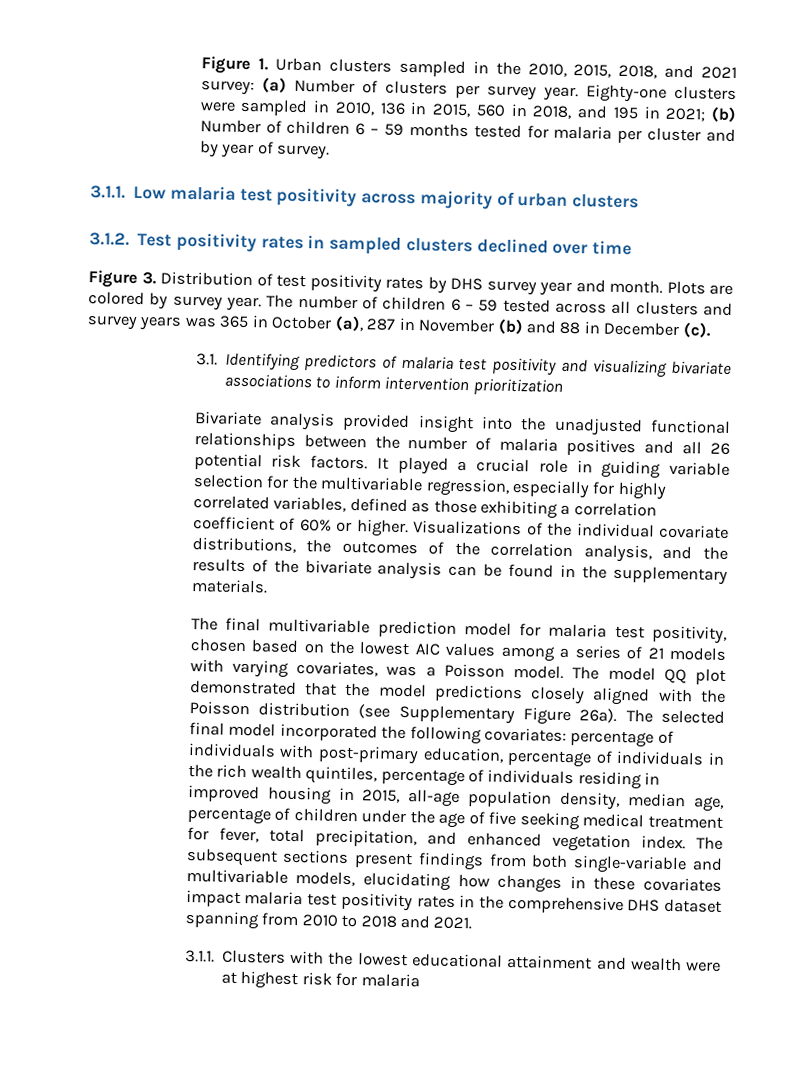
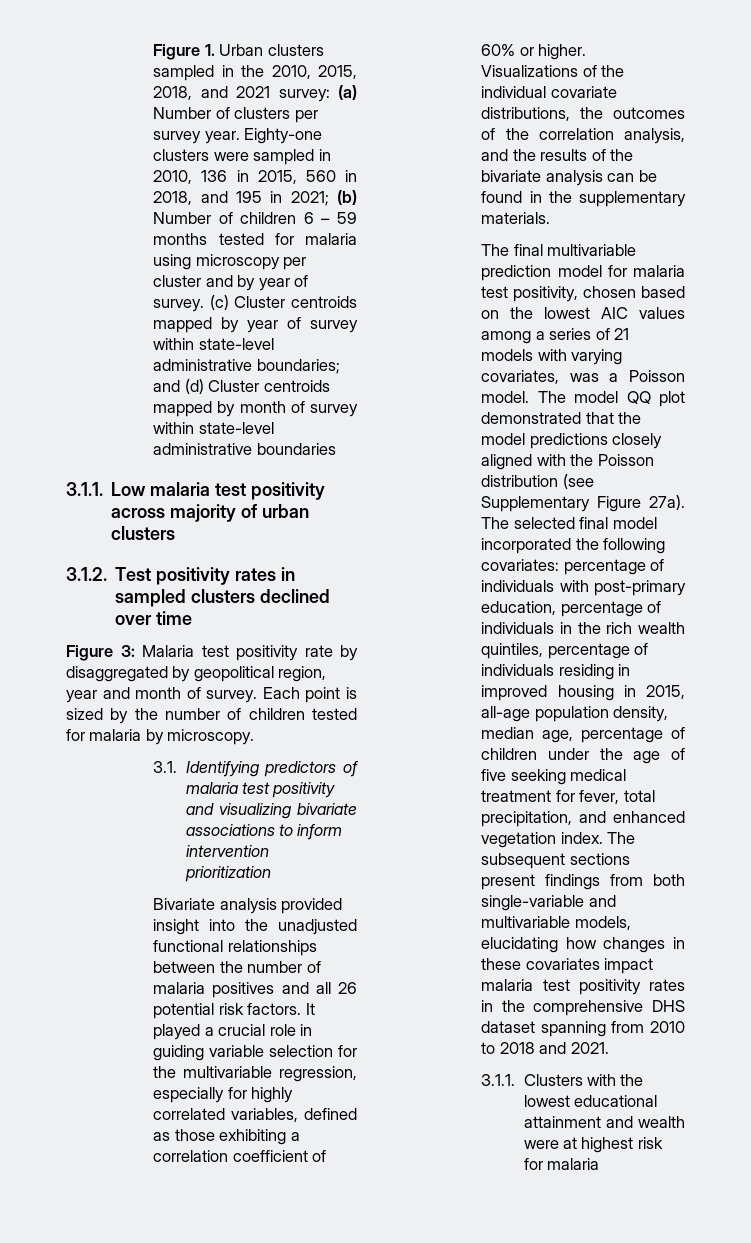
- Eighty-one clusters were sampled in 2010, 136 in 2015, 560 in 2018, and 195 in 2021; (b) Number of children 6 – 59 months tested for malaria per cluster and by year of survey.
+ Eighty-one clusters were sampled in 2010, 136 in 2015, 560 in 2018, and 195 in 2021; (b) Number of children 6 – 59 months tested for malaria using microscopy per cluster and by year of survey. (c) Cluster centroids mapped by year of survey within state-level administrative boundaries; and (d) Cluster centroids mapped by month of survey within state-level administrative boundaries
- Figure 3. Distribution of test positivity rates by DHS survey year and month. Plots are colored by survey year. The number of children 6 – 59 tested across all clusters and survey years was 365 in October (a), 287 in November (b) and 88 in December (c).
+ Figure 3: Malaria test positivity rate by disaggregated by geopolitical region, year and month of survey. Each point is sized by the number of children tested for malaria by microscopy.
- The model QQ plot demonstrated that the model predictions closely aligned with the Poisson distribution (see Supplementary Figure 26a).
+ The model QQ plot demonstrated that the model predictions closely aligned with the Poisson distribution (see Supplementary Figure 27a).

